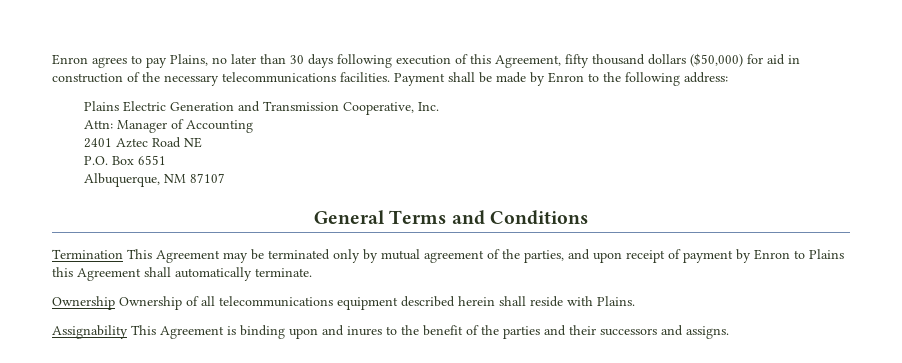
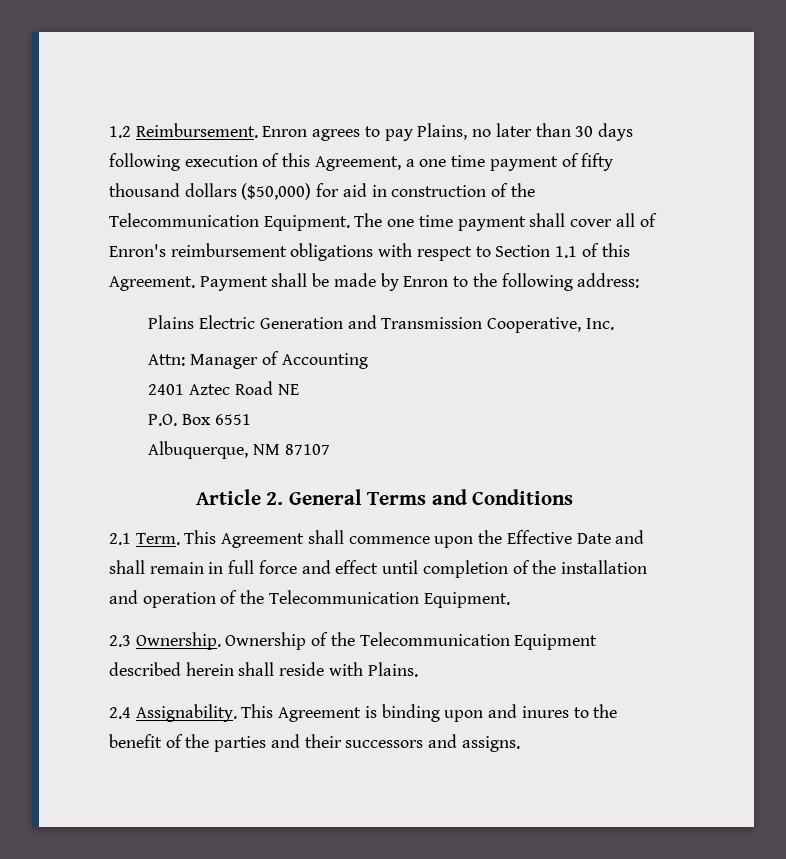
+ 1.2 Reimbursement.
- Enron agrees to pay Plains, no later than 30 days following execution of this Agreement, fifty thousand dollars ($50,000) for aid in construction of the necessary telecommunications facilities.
+ Enron agrees to pay Plains, no later than 30 days following execution of this Agreement, a one time payment of fifty thousand dollars ($50,000) for aid in construction of the Telecommunication Equipment. The one time payment shall cover all of Enron's reimbursement obligations with respect to Section 1.1 of this Agreement.
- General Terms and Conditions
+ Article 2. General Terms and Conditions
- Termination This Agreement may be terminated only by mutual agreement of the parties, and upon receipt of payment by Enron to Plains this Agreement shall automatically terminate.
- Ownership Ownership of all telecommunications equipment described herein shall reside with Plains.
+ 2.1 Term. This Agreement shall commence upon the Effective Date and shall remain in full force and effect until completion of the installation and operation of the Telecommunication Equipment.
+ 2.3 Ownership. Ownership of the Telecommunication Equipment described herein shall reside with Plains.
- Assignability This Agreement is binding upon and inures to the benefit of the parties and their successors and assigns.
+ 2.4 Assignability. This Agreement is binding upon and inures to the benefit of the parties and their successors and assigns.

